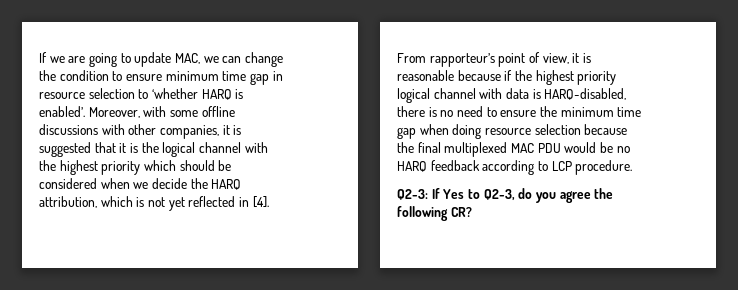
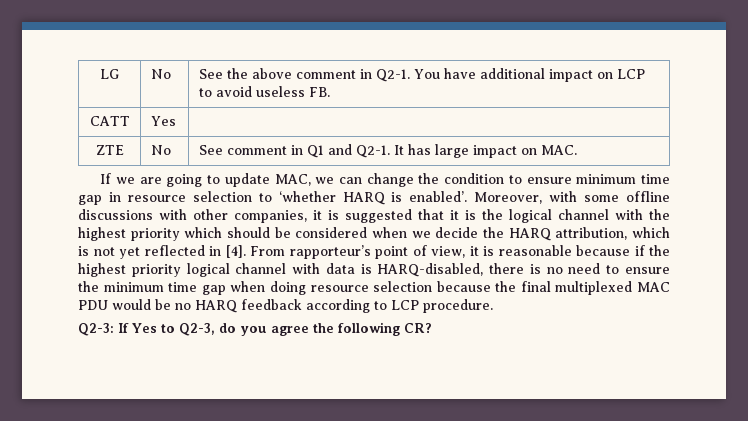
+ LG | No | See the above comment in Q2-1. You have additional impact on LCP to avoid useless FB.
+ CATT | Yes |
+ ZTE | No | See comment in Q1 and Q2-1. It has large impact on MAC.

